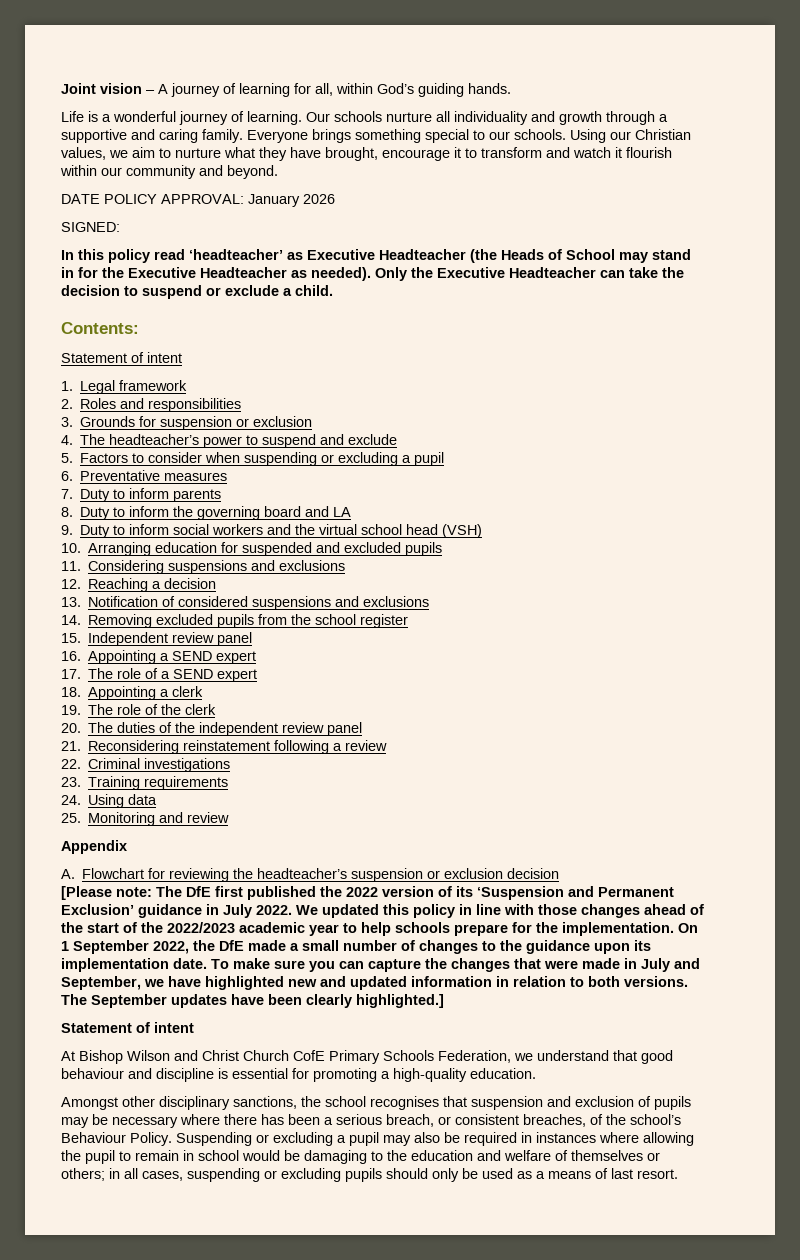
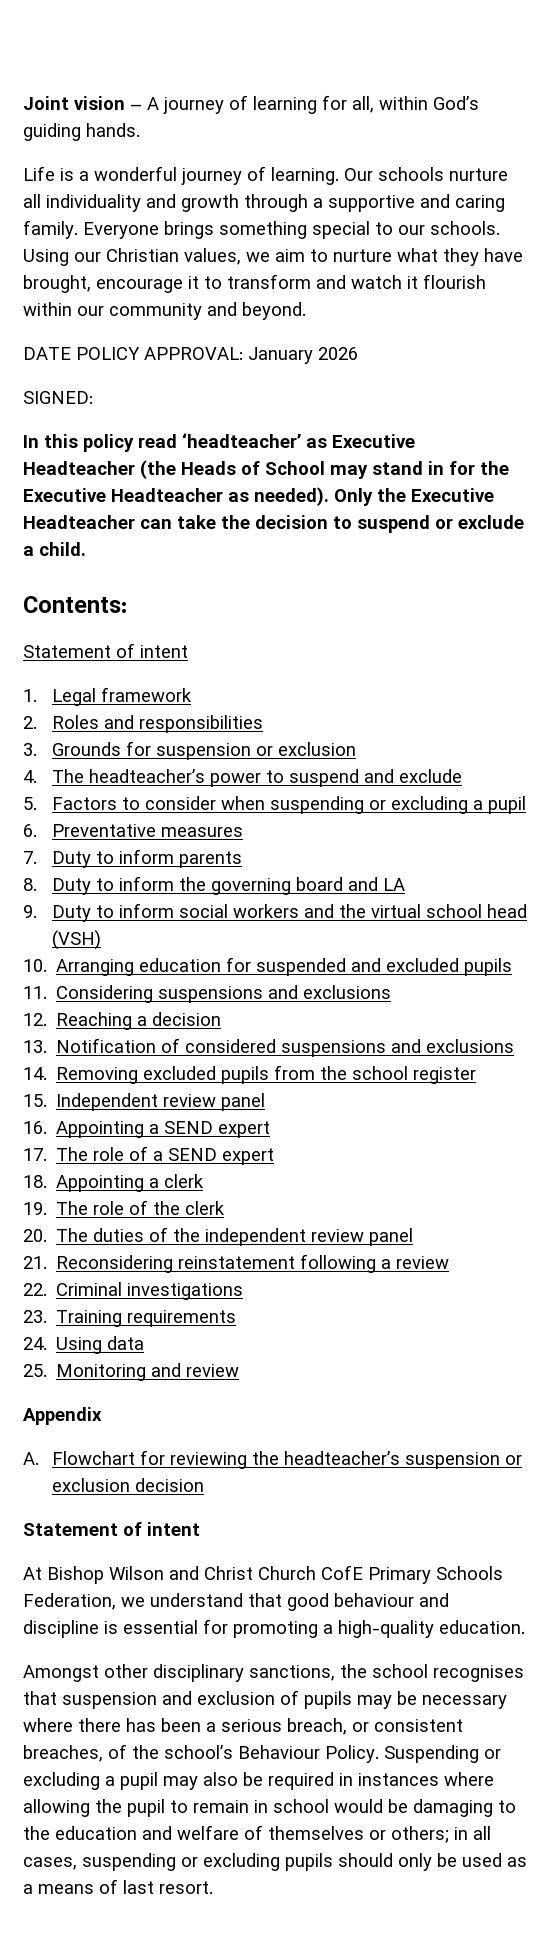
- [Please note: The DfE first published the 2022 version of its ‘Suspension and Permanent Exclusion’ guidance in July 2022. We updated this policy in line with those changes ahead of the start of the 2022/2023 academic year to help schools prepare for the implementation. On 1 September 2022, the DfE made a small number of changes to the guidance upon its implementation date. To make sure you can capture the changes that were made in July and September, we have highlighted new and updated information in relation to both versions. The September updates have been clearly highlighted.]

